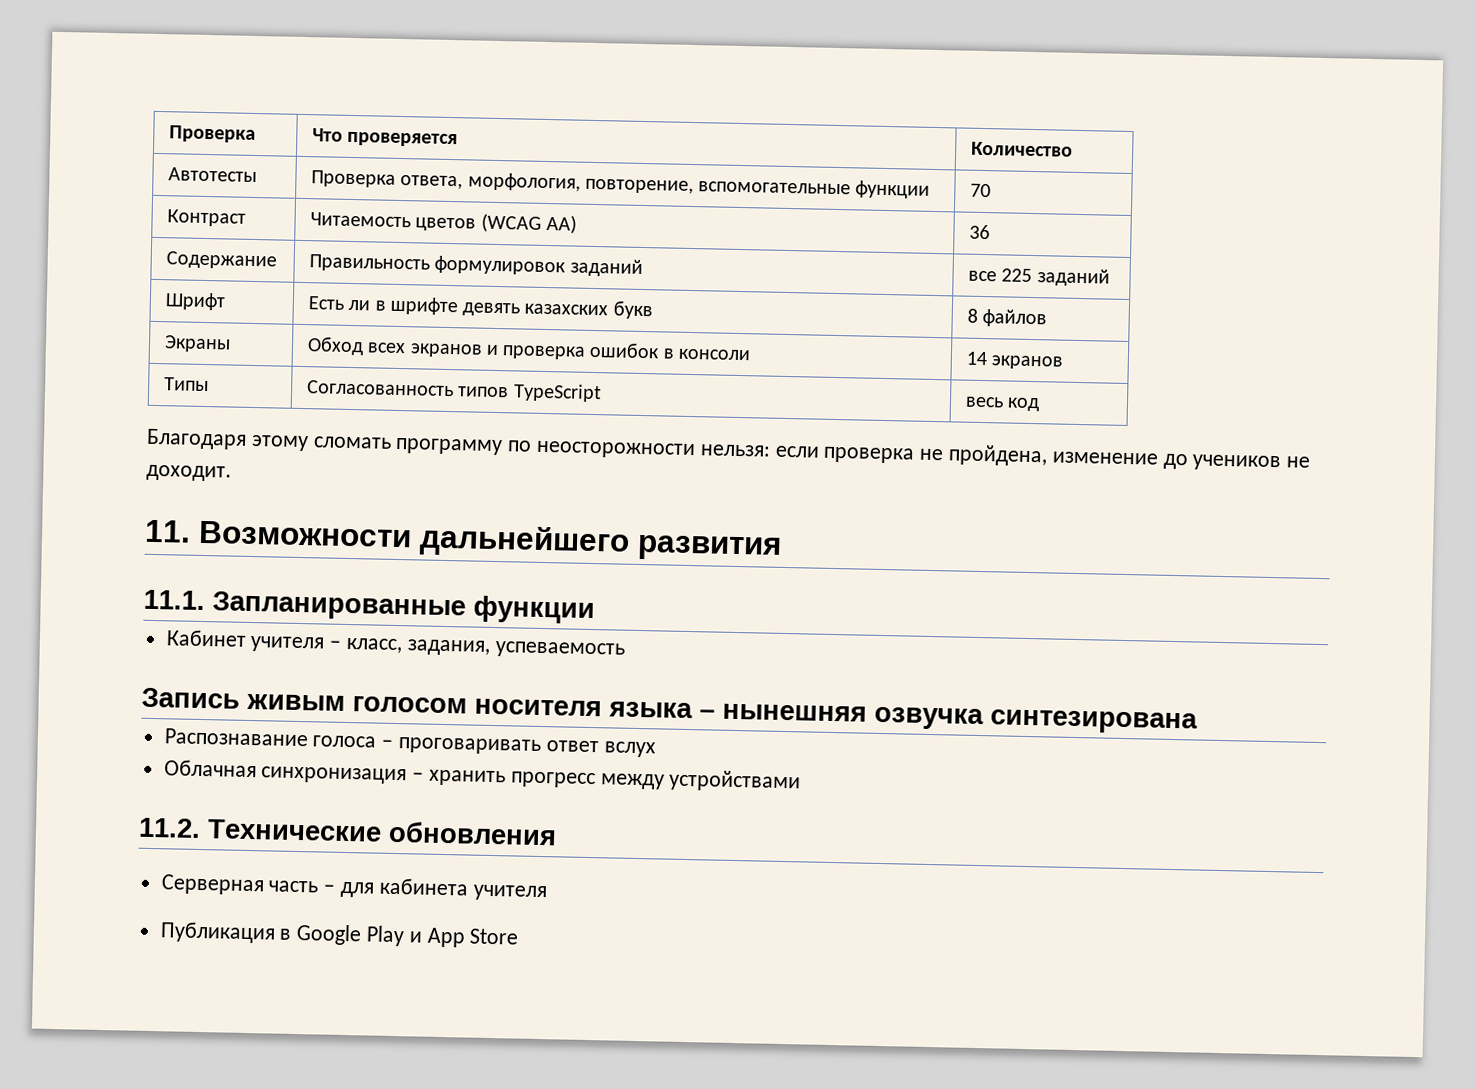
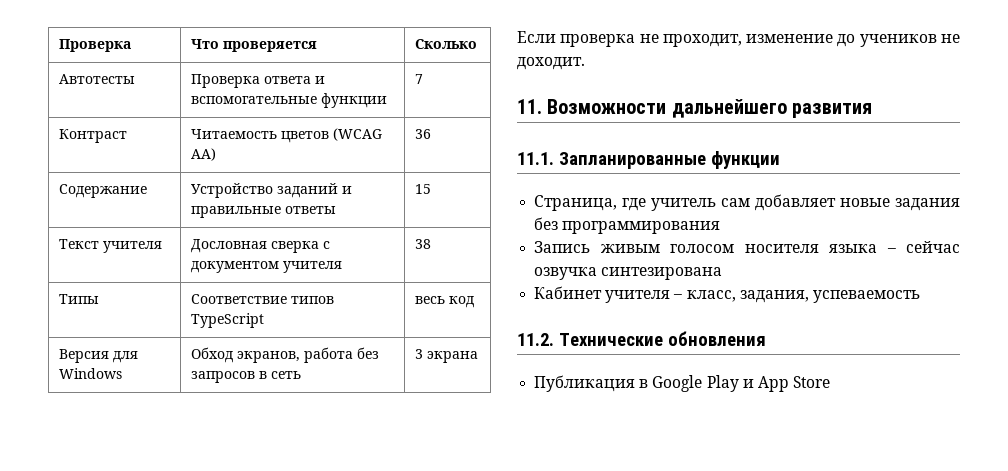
- Проверка | Что проверяется | Количество
+ Проверка | Что проверяется | Сколько
- Автотесты | Проверка ответа, морфология, повторение, вспомогательные функции | 70
+ Автотесты | Проверка ответа и вспомогательные функции | 7
- Содержание | Правильность формулировок заданий | все 225 заданий
- Шрифт | Есть ли в шрифте девять казахских букв | 8 файлов
- Экраны | Обход всех экранов и проверка ошибок в консоли | 14 экранов
+ Содержание | Устройство заданий и правильные ответы | 15
+ Текст учителя | Дословная сверка с документом учителя | 38
- Типы | Согласованность типов TypeScript | весь код
+ Типы | Соответствие типов TypeScript | весь код
- Благодаря этому сломать программу по неосторожности нельзя: если проверка не пройдена, изменение до учеников не доходит.
+ Версия для Windows | Обход экранов, работа без запросов в сеть | 3 экрана
+ Если проверка не проходит, изменение до учеников не доходит.
+ Страница, где учитель сам добавляет новые задания без программирования
+ Запись живым голосом носителя языка – сейчас озвучка синтезирована
- Запись живым голосом носителя языка – нынешняя озвучка синтезирована
- Распознавание голоса – проговаривать ответ вслух
- Облачная синхронизация – хранить прогресс между устройствами
  11.2. Технические обновления
- Серверная часть – для кабинета учителя

